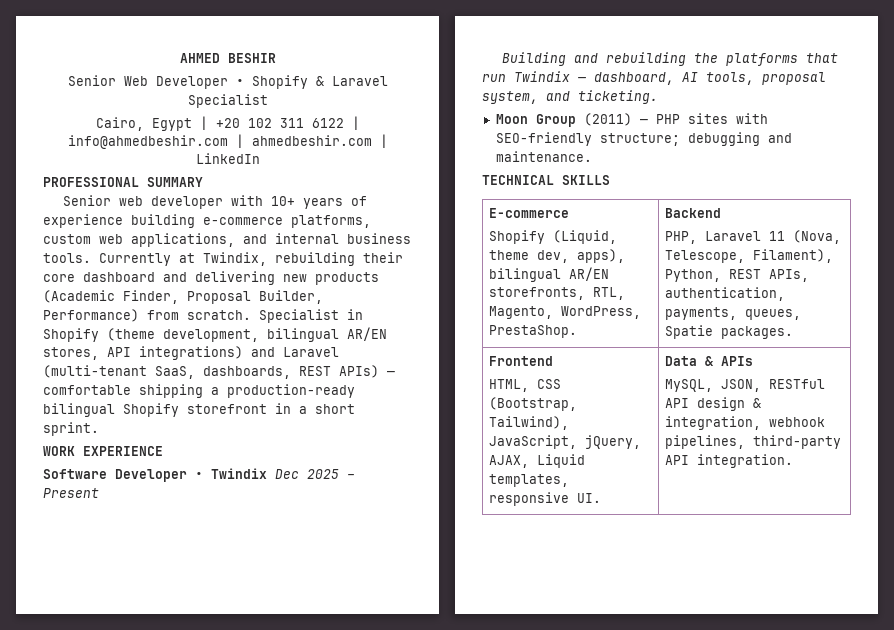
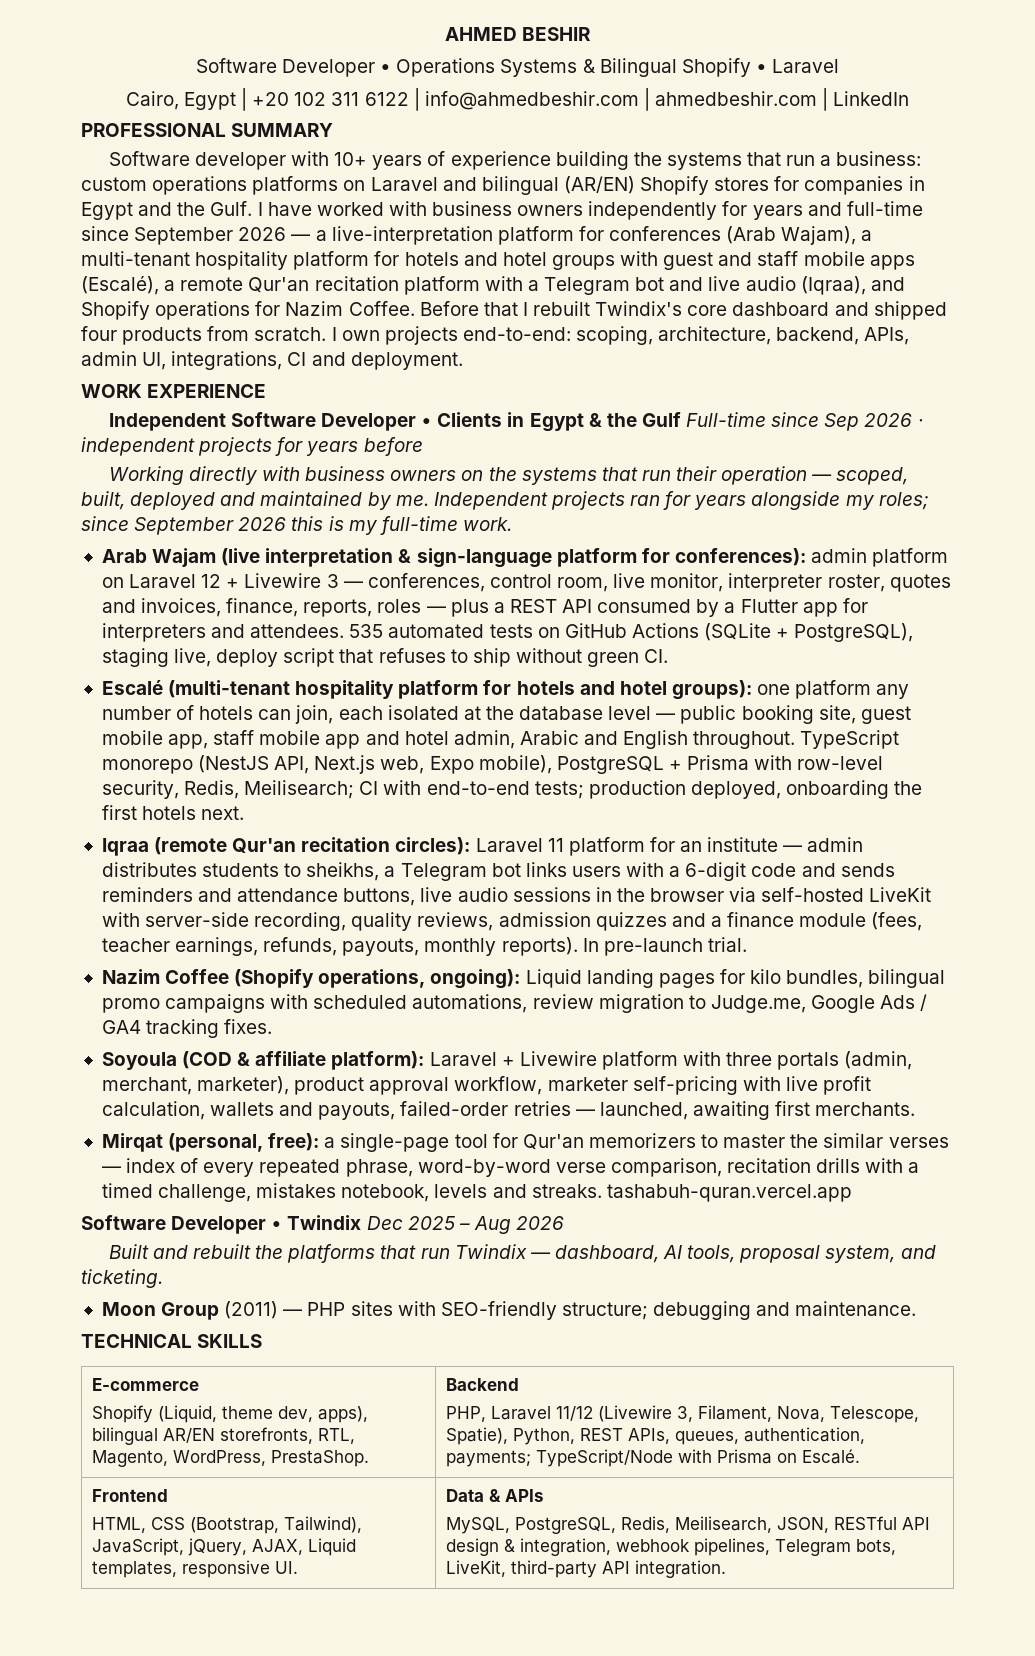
- Senior Web Developer • Shopify & Laravel Specialist
+ Software Developer • Operations Systems & Bilingual Shopify • Laravel
- Senior web developer with 10+ years of experience building e-commerce platforms, custom web applications, and internal business tools. Currently at Twindix, rebuilding their core dashboard and delivering new products (Academic Finder, Proposal Builder, Performance) from scratch. Specialist in Shopify (theme development, bilingual AR/EN stores, API integrations) and Laravel (multi-tenant SaaS, dashboards, REST APIs) — comfortable shipping a production-ready bilingual Shopify storefront in a short sprint.
+ Software developer with 10+ years of experience building the systems that run a business: custom operations platforms on Laravel and bilingual (AR/EN) Shopify stores for companies in Egypt and the Gulf. I have worked with business owners independently for years and full-time since September 2026 — a live-interpretation platform for conferences (Arab Wajam), a multi-tenant hospitality platform for hotels and hotel groups with guest and staff mobile apps (Escalé), a remote Qur'an recitation platform with a Telegram bot and live audio (Iqraa), and Shopify operations for Nazim Coffee. Before that I rebuilt Twindix's core dashboard and shipped four products from scratch. I own projects end-to-end: scoping, architecture, backend, APIs, admin UI, integrations, CI and deployment.
  WORK EXPERIENCE
+ Independent Software Developer • Clients in Egypt & the Gulf Full-time since Sep 2026 · independent projects for years before
+ Working directly with business owners on the systems that run their operation — scoped, built, deployed and maintained by me. Independent projects ran for years alongside my roles; since September 2026 this is my full-time work.
+ Arab Wajam (live interpretation & sign-language platform for conferences): admin platform on Laravel 12 + Livewire 3 — conferences, control room, live monitor, interpreter roster, quotes and invoices, finance, reports, roles — plus a REST API consumed by a Flutter app for interpreters and attendees. 535 automated tests on GitHub Actions (SQLite + PostgreSQL), staging live, deploy script that refuses to ship without green CI.
+ Escalé (multi-tenant hospitality platform for hotels and hotel groups): one platform any number of hotels can join, each isolated at the database level — public booking site, guest mobile app, staff mobile app and hotel admin, Arabic and English throughout. TypeScript monorepo (NestJS API, Next.js web, Expo mobile), PostgreSQL + Prisma with row-level security, Redis, Meilisearch; CI with end-to-end tests; production deployed, onboarding the first hotels next.
+ Iqraa (remote Qur'an recitation circles): Laravel 11 platform for an institute — admin distributes students to sheikhs, a Telegram bot links users with a 6-digit code and sends reminders and attendance buttons, live audio sessions in the browser via self-hosted LiveKit with server-side recording, quality reviews, admission quizzes and a finance module (fees, teacher earnings, refunds, payouts, monthly reports). In pre-launch trial.
+ Nazim Coffee (Shopify operations, ongoing): Liquid landing pages for kilo bundles, bilingual promo campaigns with scheduled automations, review migration to Judge.me, Google Ads / GA4 tracking fixes.
+ Soyoula (COD & affiliate platform): Laravel + Livewire platform with three portals (admin, merchant, marketer), product approval workflow, marketer self-pricing with live profit calculation, wallets and payouts, failed-order retries — launched, awaiting first merchants.
+ Mirqat (personal, free): a single-page tool for Qur'an memorizers to master the similar verses — index of every repeated phrase, word-by-word verse comparison, recitation drills with a timed challenge, mistakes notebook, levels and streaks. tashabuh-quran.vercel.app
- Software Developer • Twindix Dec 2025 – Present
- Building and rebuilding the platforms that run Twindix — dashboard, AI tools, proposal system, and ticketing.
+ Software Developer • Twindix Dec 2025 – Aug 2026
+ Built and rebuilt the platforms that run Twindix — dashboard, AI tools, proposal system, and ticketing.
  E-commerce
  Shopify (Liquid, theme dev, apps), bilingual AR/EN storefronts, RTL, Magento, WordPress, PrestaShop. | Backend
- PHP, Laravel 11 (Nova, Telescope, Filament), Python, REST APIs, authentication, payments, queues, Spatie packages.
+ PHP, Laravel 11/12 (Livewire 3, Filament, Nova, Telescope, Spatie), Python, REST APIs, queues, authentication, payments; TypeScript/Node with Prisma on Escalé.
  Frontend
  HTML, CSS (Bootstrap, Tailwind), JavaScript, jQuery, AJAX, Liquid templates, responsive UI. | Data & APIs
- MySQL, JSON, RESTful API design & integration, webhook pipelines, third-party API integration.
+ MySQL, PostgreSQL, Redis, Meilisearch, JSON, RESTful API design & integration, webhook pipelines, Telegram bots, LiveKit, third-party API integration.

